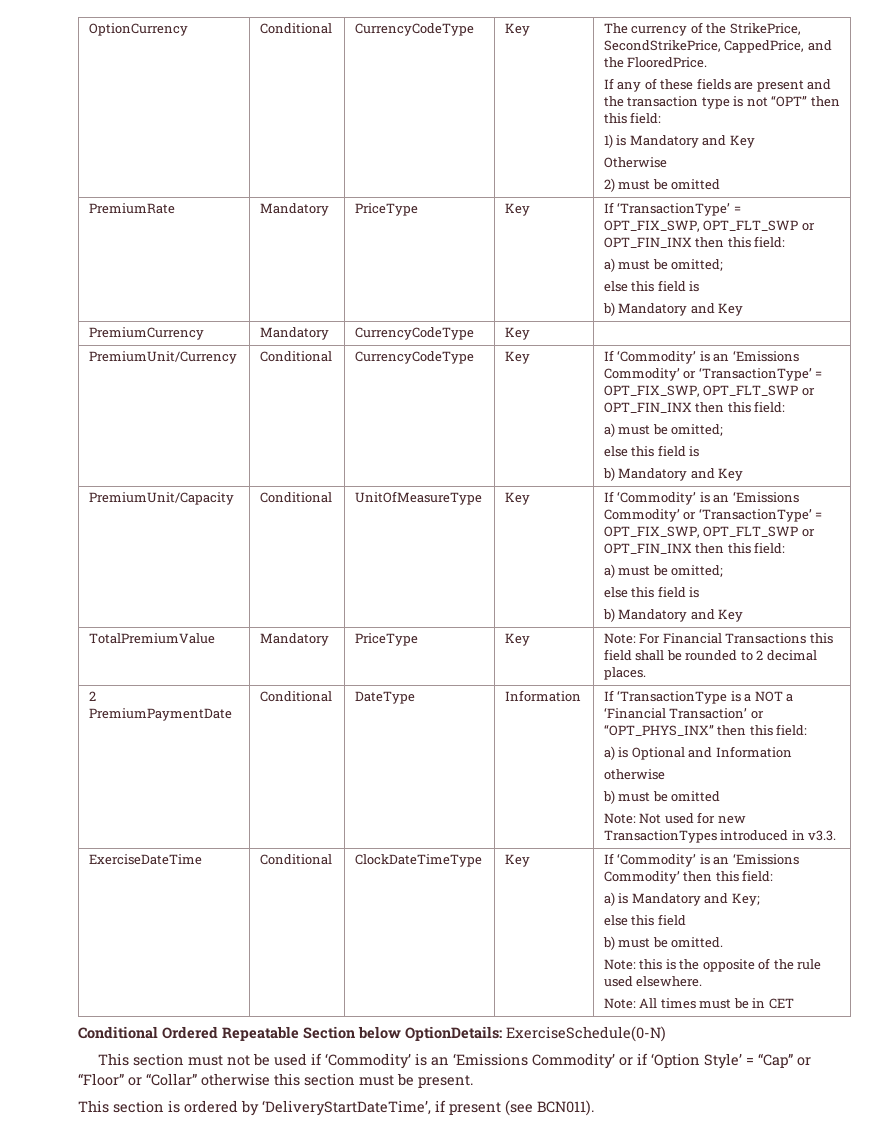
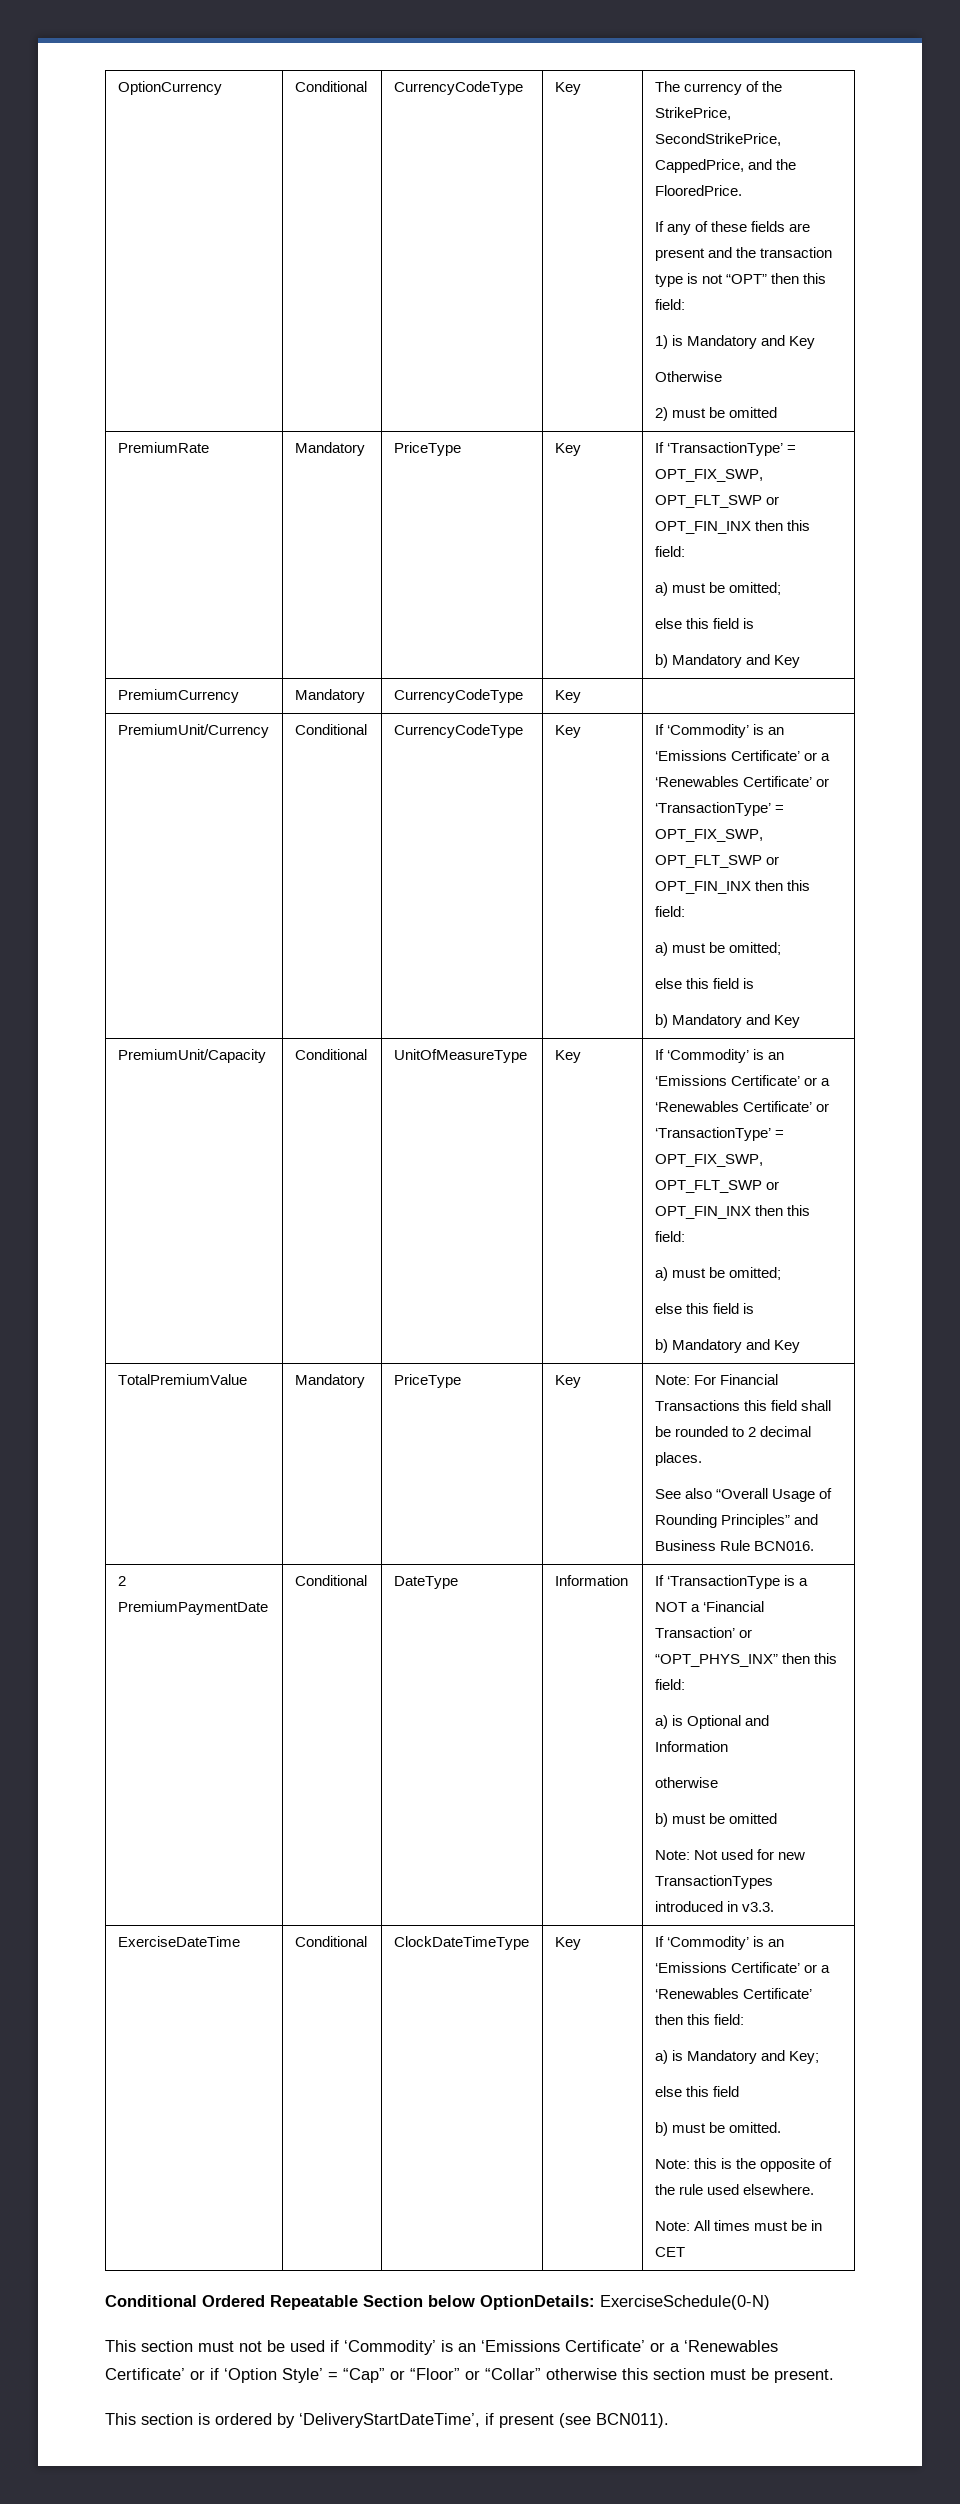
- PremiumUnit/Currency | Conditional | CurrencyCodeType | Key | If ‘Commodity’ is an ‘Emissions Commodity’ or ‘TransactionType’ = OPT_FIX_SWP, OPT_FLT_SWP or OPT_FIN_INX then this field:
+ PremiumUnit/Currency | Conditional | CurrencyCodeType | Key | If ‘Commodity’ is an ‘Emissions Certificate’ or a ‘Renewables Certificate’ or ‘TransactionType’ = OPT_FIX_SWP, OPT_FLT_SWP or OPT_FIN_INX then this field:
- PremiumUnit/Capacity | Conditional | UnitOfMeasureType | Key | If ‘Commodity’ is an ‘Emissions Commodity’ or ‘TransactionType’ = OPT_FIX_SWP, OPT_FLT_SWP or OPT_FIN_INX then this field:
+ PremiumUnit/Capacity | Conditional | UnitOfMeasureType | Key | If ‘Commodity’ is an ‘Emissions Certificate’ or a ‘Renewables Certificate’ or ‘TransactionType’ = OPT_FIX_SWP, OPT_FLT_SWP or OPT_FIN_INX then this field:
  TotalPremiumValue | Mandatory | PriceType | Key | Note: For Financial Transactions this field shall be rounded to 2 decimal places.
+ See also “Overall Usage of Rounding Principles” and Business Rule BCN016.
- If ‘Commodity’ is an ‘Emissions Commodity’ then this field:
+ If ‘Commodity’ is an ‘Emissions Certificate’ or a ‘Renewables Certificate’ then this field:
- This section must not be used if ‘Commodity’ is an ‘Emissions Commodity’ or if ‘Option Style’ = “Cap” or “Floor” or “Collar” otherwise this section must be present.
+ This section must not be used if ‘Commodity’ is an ‘Emissions Certificate’ or a ‘Renewables Certificate’ or if ‘Option Style’ = “Cap” or “Floor” or “Collar” otherwise this section must be present.

